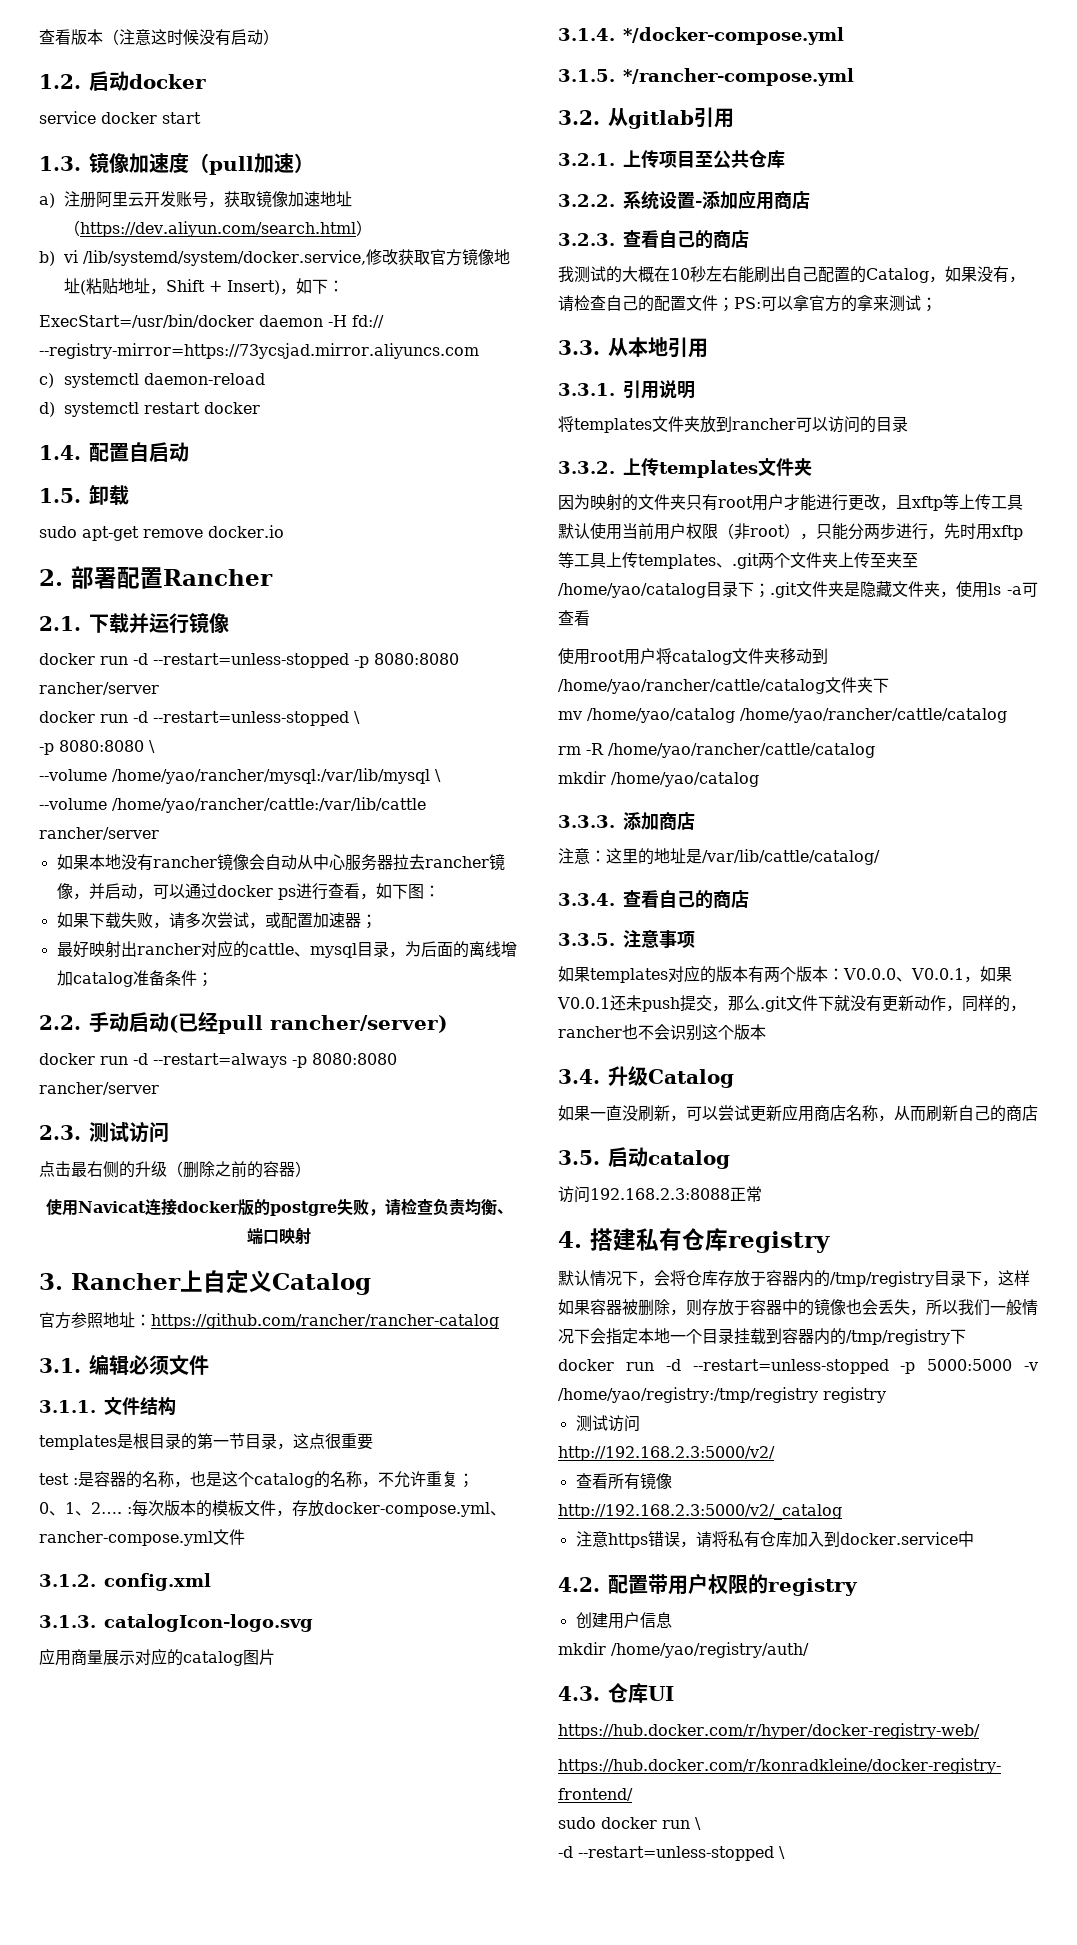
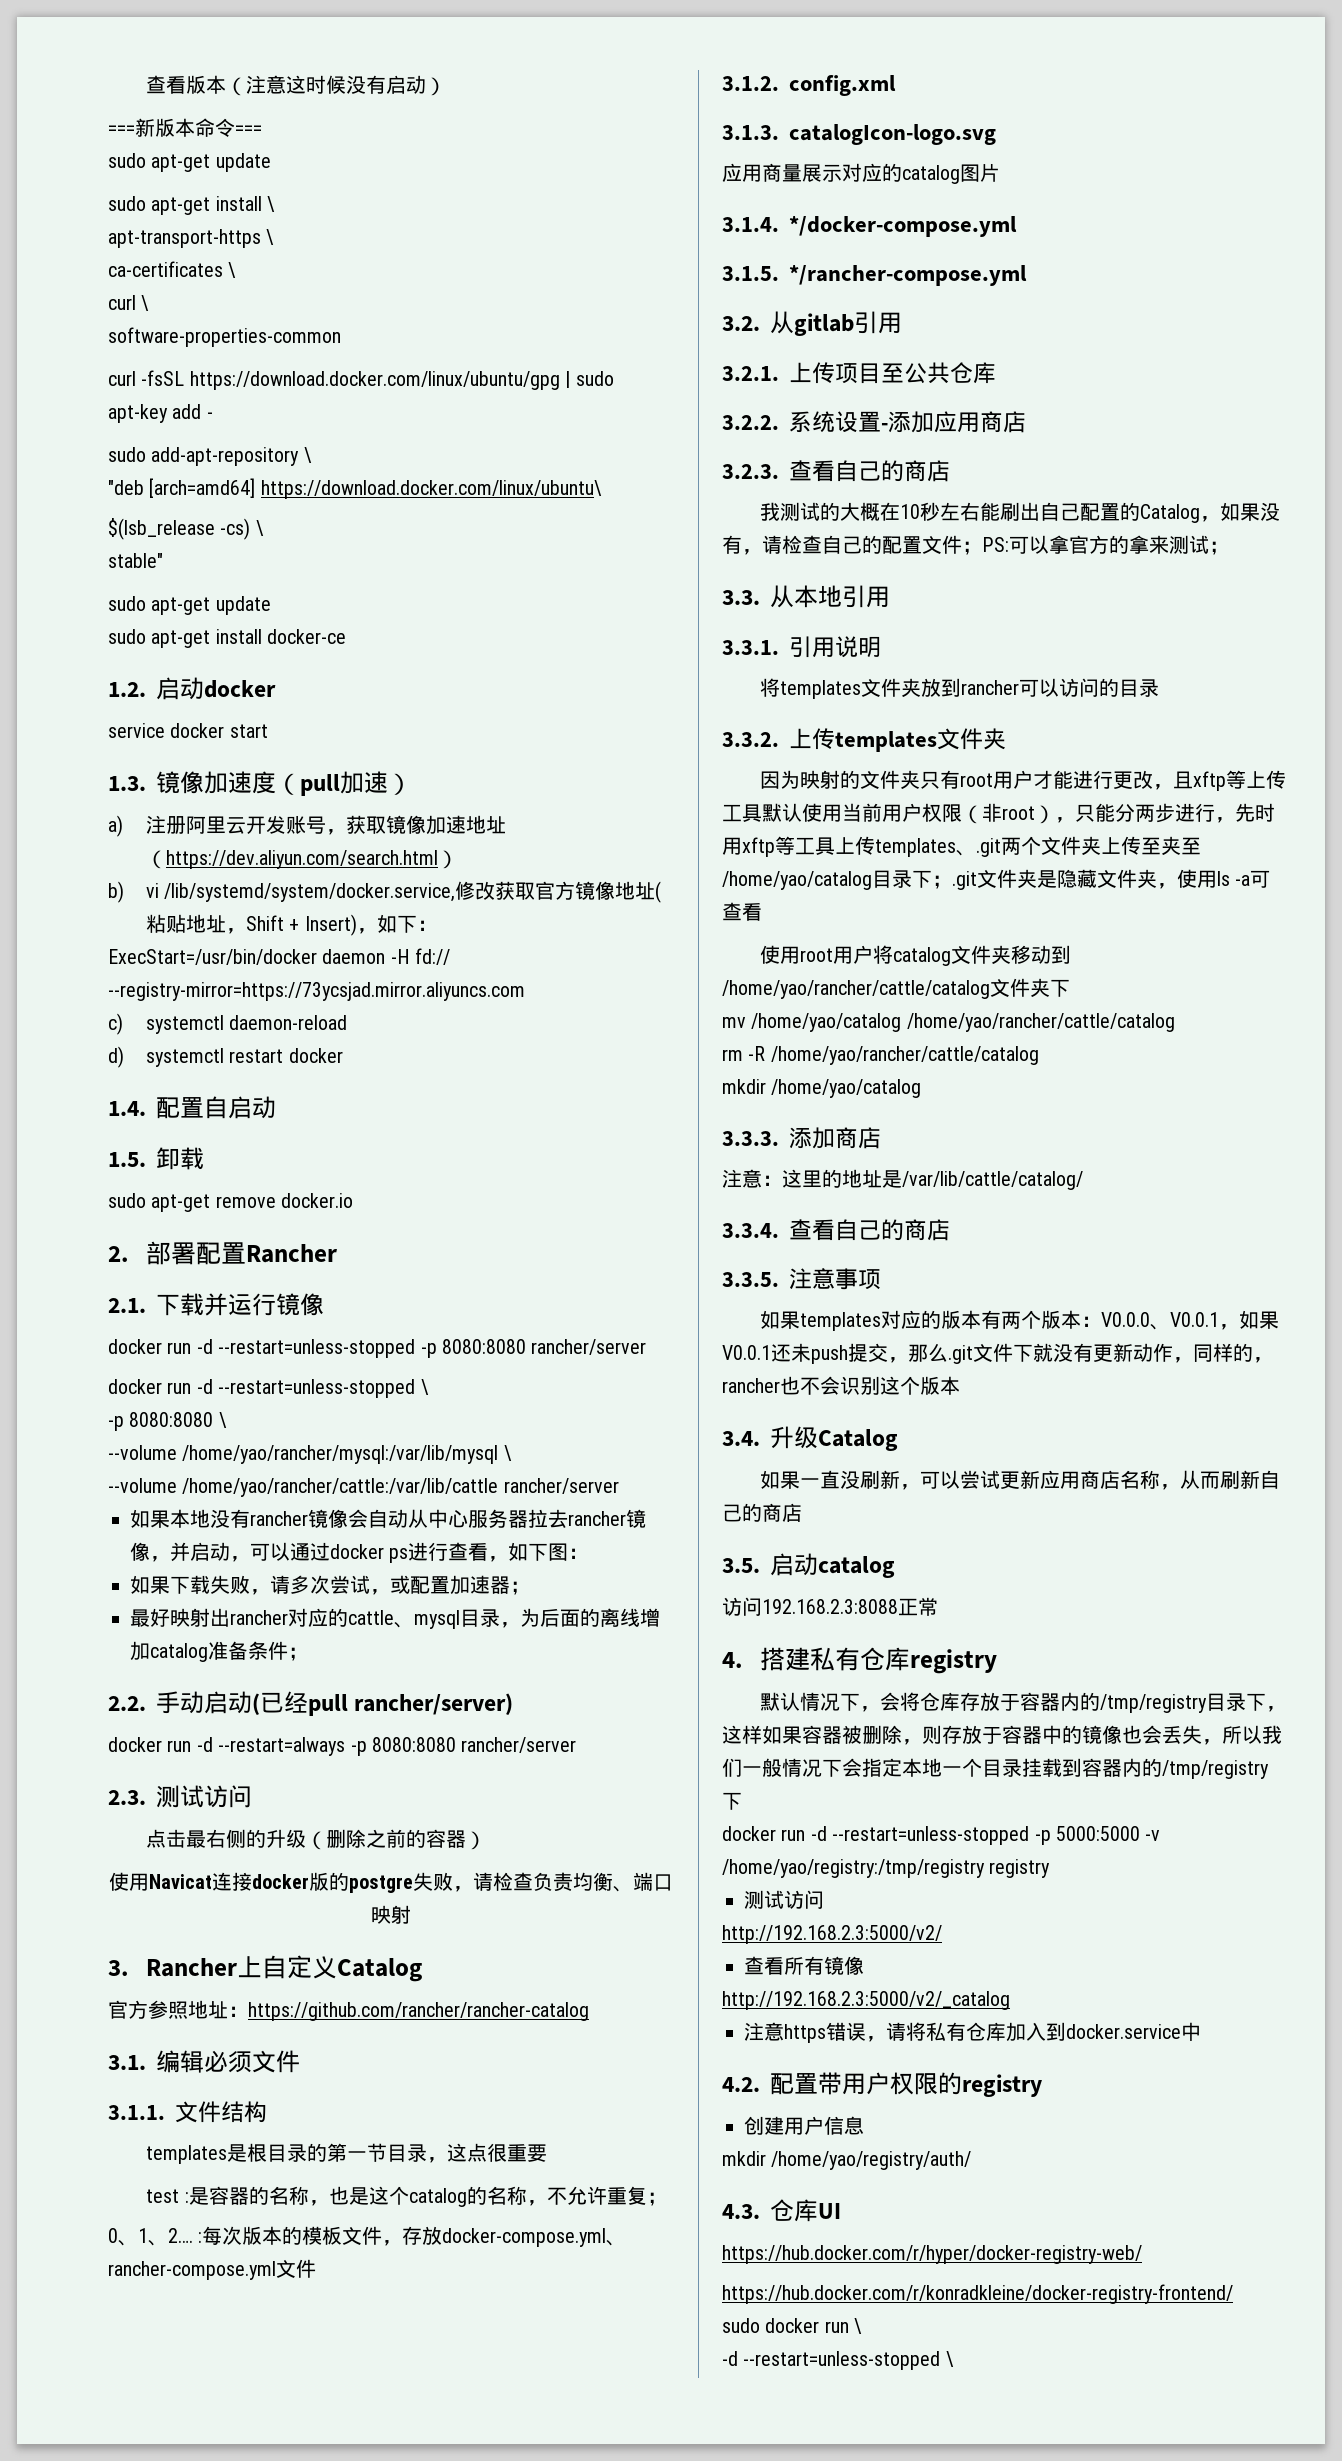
+ ===新版本命令===
+ sudo apt-get update
+ sudo apt-get install \
+ apt-transport-https \
+ ca-certificates \
+ curl \
+ software-properties-common
+ curl -fsSL https://download.docker.com/linux/ubuntu/gpg | sudo apt-key add -
+ sudo add-apt-repository \
+ "deb [arch=amd64] https://download.docker.com/linux/ubuntu\
+ $(lsb_release -cs) \
+ stable"
+ sudo apt-get update
+ sudo apt-get install docker-ce

